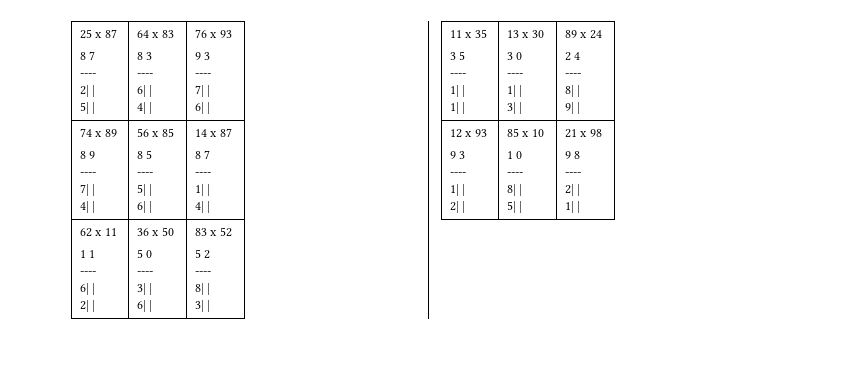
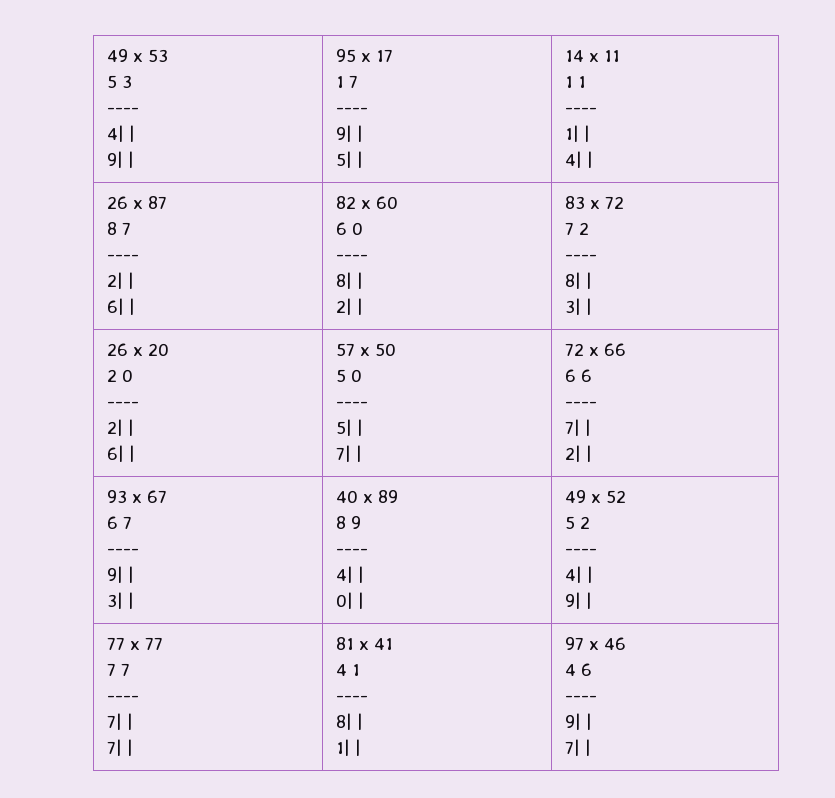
- 25 x 87
+ 49 x 53
+ 5 3
+ ----
+ 4| |
+ 9| | | 95 x 17
+ 1 7
+ ----
+ 9| |
+ 5| | | 14 x 11
+ 1 1
+ ----
+ 1| |
+ 4| |
+ 26 x 87
  8 7
  ----
  2| |
- 5| | | 64 x 83
- 8 3
+ 6| | | 82 x 60
+ 6 0
  ----
- 6| |
- 4| | | 76 x 93
- 9 3
- ----
- 7| |
- 6| |
- 74 x 89
- 8 9
- ----
- 7| |
- 4| | | 56 x 85
- 8 5
- ----
- 5| |
- 6| | | 14 x 87
- 8 7
- ----
- 1| |
- 4| |
- 62 x 11
- 1 1
- ----
- 6| |
- 2| | | 36 x 50
- 5 0
- ----
- 3| |
- 6| | | 83 x 52
- 5 2
+ 8| |
+ 2| | | 83 x 72
+ 7 2
- 11 x 35
- 3 5
+ 26 x 20
+ 2 0
  ----
- 1| |
- 1| | | 13 x 30
- 3 0
+ 2| |
+ 6| | | 57 x 50
+ 5 0
  ----
- 1| |
- 3| | | 89 x 24
- 2 4
+ 5| |
+ 7| | | 72 x 66
+ 6 6
+ ----
+ 7| |
+ 2| |
+ 93 x 67
+ 6 7
+ ----
+ 9| |
+ 3| | | 40 x 89
+ 8 9
+ ----
+ 4| |
+ 0| | | 49 x 52
+ 5 2
+ ----
+ 4| |
+ 9| |
+ 77 x 77
+ 7 7
+ ----
+ 7| |
+ 7| | | 81 x 41
+ 4 1
  ----
  8| |
+ 1| | | 97 x 46
+ 4 6
+ ----
  9| |
- 12 x 93
- 9 3
- ----
- 1| |
- 2| | | 85 x 10
- 1 0
- ----
- 8| |
- 5| | | 21 x 98
- 9 8
- ----
- 2| |
- 1| |
+ 7| |

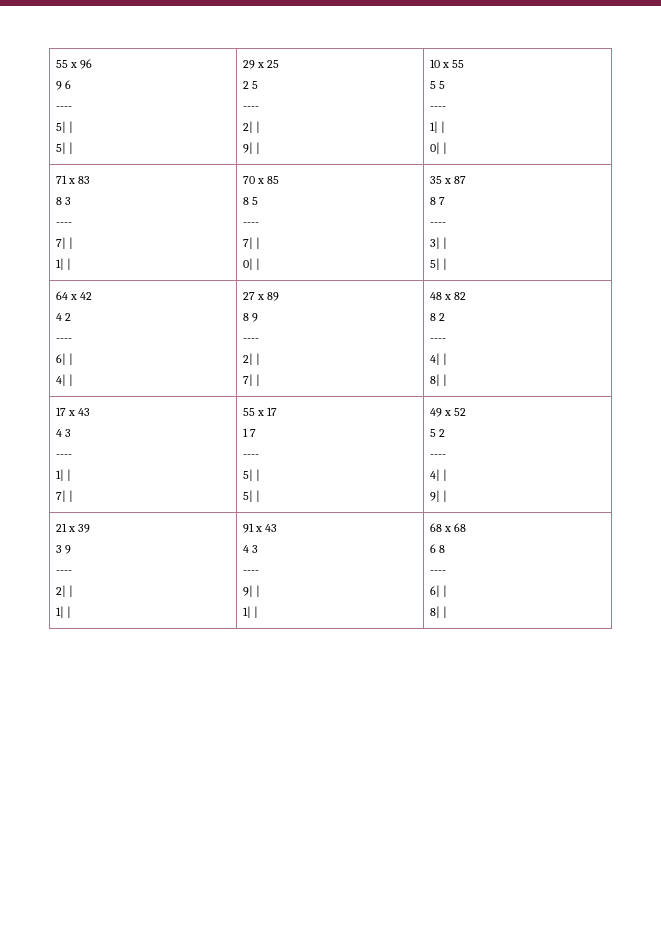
- 49 x 53
- 5 3
+ 55 x 96
+ 9 6
+ ----
+ 5| |
+ 5| | | 29 x 25
+ 2 5
+ ----
+ 2| |
+ 9| | | 10 x 55
+ 5 5
+ ----
+ 1| |
+ 0| |
+ 71 x 83
+ 8 3
+ ----
+ 7| |
+ 1| | | 70 x 85
+ 8 5
+ ----
+ 7| |
+ 0| | | 35 x 87
+ 8 7
+ ----
+ 3| |
+ 5| |
+ 64 x 42
+ 4 2
+ ----
+ 6| |
+ 4| | | 27 x 89
+ 8 9
+ ----
+ 2| |
+ 7| | | 48 x 82
+ 8 2
  ----
  4| |
- 9| | | 95 x 17
+ 8| |
+ 17 x 43
+ 4 3
+ ----
+ 1| |
+ 7| | | 55 x 17
  1 7
  ----
- 9| |
- 5| | | 14 x 11
- 1 1
- ----
- 1| |
- 4| |
- 26 x 87
- 8 7
- ----
- 2| |
- 6| | | 82 x 60
- 6 0
- ----
- 8| |
- 2| | | 83 x 72
- 7 2
- ----
- 8| |
- 3| |
- 26 x 20
- 2 0
- ----
- 2| |
- 6| | | 57 x 50
- 5 0
- ----
  5| |
- 7| | | 72 x 66
- 6 6
- ----
- 7| |
- 2| |
- 93 x 67
- 6 7
- ----
- 9| |
- 3| | | 40 x 89
- 8 9
- ----
- 4| |
- 0| | | 49 x 52
+ 5| | | 49 x 52
- 77 x 77
- 7 7
+ 21 x 39
+ 3 9
  ----
- 7| |
- 7| | | 81 x 41
- 4 1
- ----
- 8| |
- 1| | | 97 x 46
- 4 6
+ 2| |
+ 1| | | 91 x 43
+ 4 3
  ----
  9| |
- 7| |
+ 1| | | 68 x 68
+ 6 8
+ ----
+ 6| |
+ 8| |

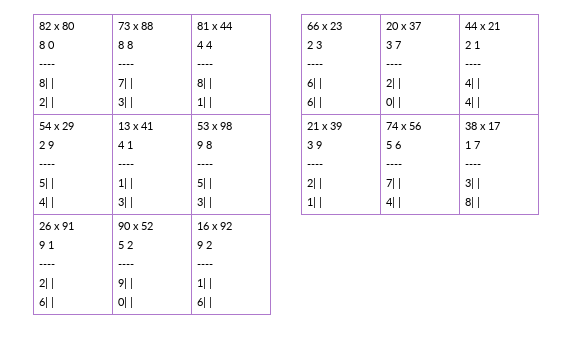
- 55 x 96
- 9 6
+ 82 x 80
+ 8 0
+ ----
+ 8| |
+ 2| | | 73 x 88
+ 8 8
+ ----
+ 7| |
+ 3| | | 81 x 44
+ 4 4
+ ----
+ 8| |
+ 1| |
+ 54 x 29
+ 2 9
  ----
  5| |
- 5| | | 29 x 25
- 2 5
+ 4| | | 13 x 41
+ 4 1
+ ----
+ 1| |
+ 3| | | 53 x 98
+ 9 8
+ ----
+ 5| |
+ 3| |
+ 26 x 91
+ 9 1
  ----
  2| |
- 9| | | 10 x 55
- 5 5
+ 6| | | 90 x 52
+ 5 2
+ ----
+ 9| |
+ 0| | | 16 x 92
+ 9 2
  ----
  1| |
- 0| |
- 71 x 83
- 8 3
- ----
- 7| |
- 1| | | 70 x 85
- 8 5
- ----
- 7| |
- 0| | | 35 x 87
- 8 7
- ----
- 3| |
- 5| |
- 64 x 42
- 4 2
+ 6| |
+ 66 x 23
+ 2 3
  ----
  6| |
- 4| | | 27 x 89
- 8 9
+ 6| | | 20 x 37
+ 3 7
  ----
  2| |
- 7| | | 48 x 82
- 8 2
+ 0| | | 44 x 21
+ 2 1
  ----
  4| |
- 8| |
- 17 x 43
- 4 3
- ----
- 1| |
- 7| | | 55 x 17
- 1 7
- ----
- 5| |
- 5| | | 49 x 52
- 5 2
- ----
  4| |
- 9| |
  21 x 39
  3 9
  ----
  2| |
- 1| | | 91 x 43
- 4 3
+ 1| | | 74 x 56
+ 5 6
  ----
- 9| |
- 1| | | 68 x 68
- 6 8
+ 7| |
+ 4| | | 38 x 17
+ 1 7
  ----
- 6| |
+ 3| |

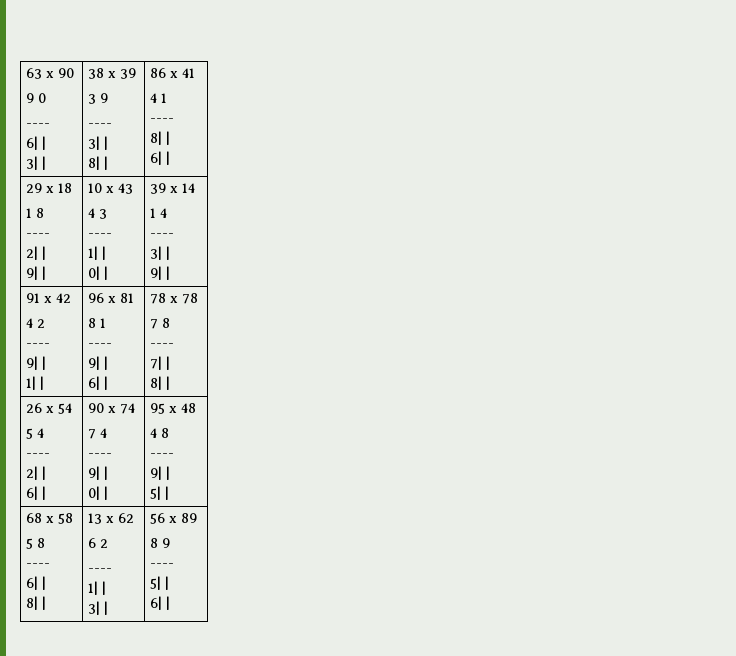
- 82 x 80
- 8 0
+ 63 x 90
+ 9 0
+ ----
+ 6| |
+ 3| | | 38 x 39
+ 3 9
+ ----
+ 3| |
+ 8| | | 86 x 41
+ 4 1
  ----
  8| |
- 2| | | 73 x 88
- 8 8
+ 6| |
+ 29 x 18
+ 1 8
+ ----
+ 2| |
+ 9| | | 10 x 43
+ 4 3
+ ----
+ 1| |
+ 0| | | 39 x 14
+ 1 4
+ ----
+ 3| |
+ 9| |
+ 91 x 42
+ 4 2
+ ----
+ 9| |
+ 1| | | 96 x 81
+ 8 1
+ ----
+ 9| |
+ 6| | | 78 x 78
+ 7 8
  ----
  7| |
- 3| | | 81 x 44
- 4 4
- ----
  8| |
- 1| |
- 54 x 29
- 2 9
- ----
- 5| |
- 4| | | 13 x 41
- 4 1
- ----
- 1| |
- 3| | | 53 x 98
- 9 8
- ----
- 5| |
- 3| |
- 26 x 91
- 9 1
+ 26 x 54
+ 5 4
  ----
  2| |
- 6| | | 90 x 52
- 5 2
+ 6| | | 90 x 74
+ 7 4
  ----
  9| |
- 0| | | 16 x 92
- 9 2
+ 0| | | 95 x 48
+ 4 8
+ ----
+ 9| |
+ 5| |
+ 68 x 58
+ 5 8
+ ----
+ 6| |
+ 8| | | 13 x 62
+ 6 2
  ----
  1| |
+ 3| | | 56 x 89
+ 8 9
+ ----
+ 5| |
  6| |
- 66 x 23
- 2 3
- ----
- 6| |
- 6| | | 20 x 37
- 3 7
- ----
- 2| |
- 0| | | 44 x 21
- 2 1
- ----
- 4| |
- 4| |
- 21 x 39
- 3 9
- ----
- 2| |
- 1| | | 74 x 56
- 5 6
- ----
- 7| |
- 4| | | 38 x 17
- 1 7
- ----
- 3| |
- 8| |

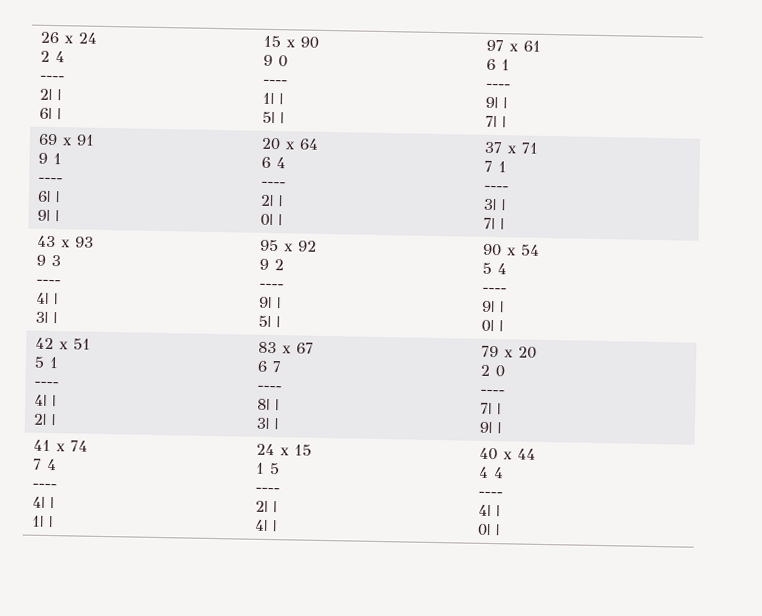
- 63 x 90
+ 26 x 24
+ 2 4
+ ----
+ 2| |
+ 6| | | 15 x 90
  9 0
  ----
+ 1| |
+ 5| | | 97 x 61
+ 6 1
+ ----
+ 9| |
+ 7| |
+ 69 x 91
+ 9 1
+ ----
  6| |
- 3| | | 38 x 39
- 3 9
+ 9| | | 20 x 64
+ 6 4
+ ----
+ 2| |
+ 0| | | 37 x 71
+ 7 1
  ----
  3| |
- 8| | | 86 x 41
- 4 1
+ 7| |
+ 43 x 93
+ 9 3
+ ----
+ 4| |
+ 3| | | 95 x 92
+ 9 2
+ ----
+ 9| |
+ 5| | | 90 x 54
+ 5 4
+ ----
+ 9| |
+ 0| |
+ 42 x 51
+ 5 1
+ ----
+ 4| |
+ 2| | | 83 x 67
+ 6 7
  ----
  8| |
- 6| |
- 29 x 18
- 1 8
+ 3| | | 79 x 20
+ 2 0
+ ----
+ 7| |
+ 9| |
+ 41 x 74
+ 7 4
+ ----
+ 4| |
+ 1| | | 24 x 15
+ 1 5
  ----
  2| |
- 9| | | 10 x 43
- 4 3
+ 4| | | 40 x 44
+ 4 4
  ----
- 1| |
- 0| | | 39 x 14
- 1 4
- ----
- 3| |
- 9| |
- 91 x 42
- 4 2
- ----
- 9| |
- 1| | | 96 x 81
- 8 1
- ----
- 9| |
- 6| | | 78 x 78
- 7 8
- ----
- 7| |
- 8| |
- 26 x 54
- 5 4
- ----
- 2| |
- 6| | | 90 x 74
- 7 4
- ----
- 9| |
- 0| | | 95 x 48
- 4 8
- ----
- 9| |
- 5| |
- 68 x 58
- 5 8
- ----
- 6| |
- 8| | | 13 x 62
- 6 2
- ----
- 1| |
- 3| | | 56 x 89
- 8 9
- ----
- 5| |
- 6| |
+ 4| |
+ 0| |

